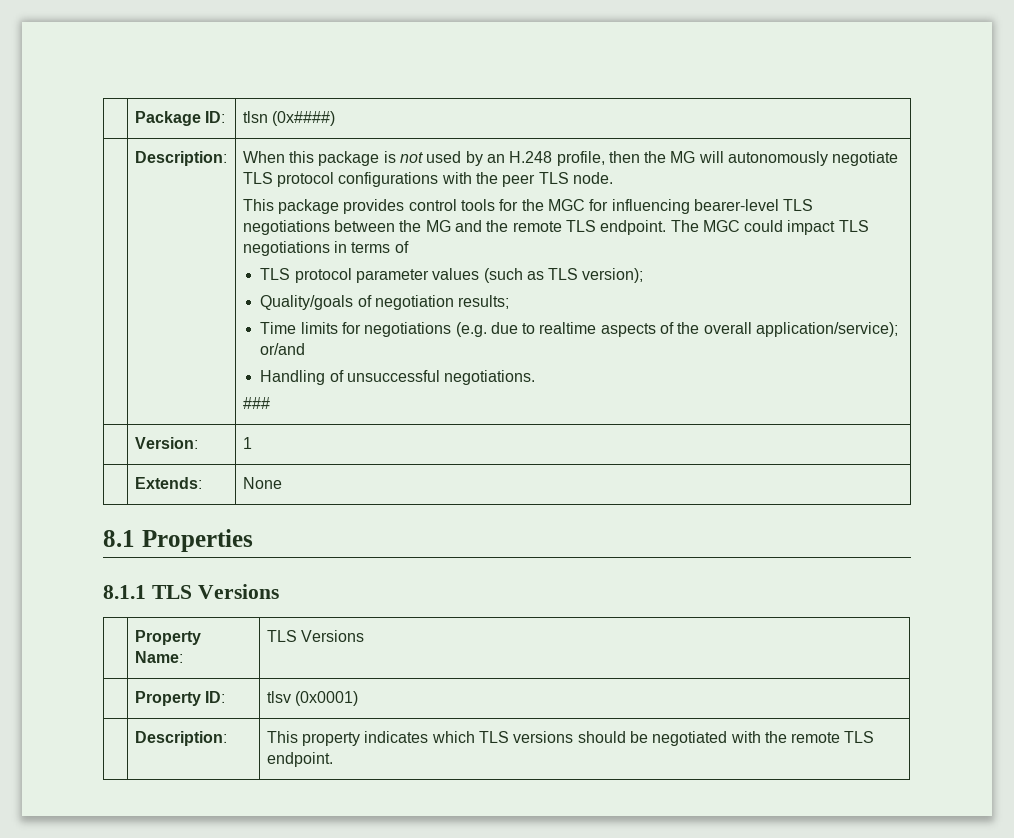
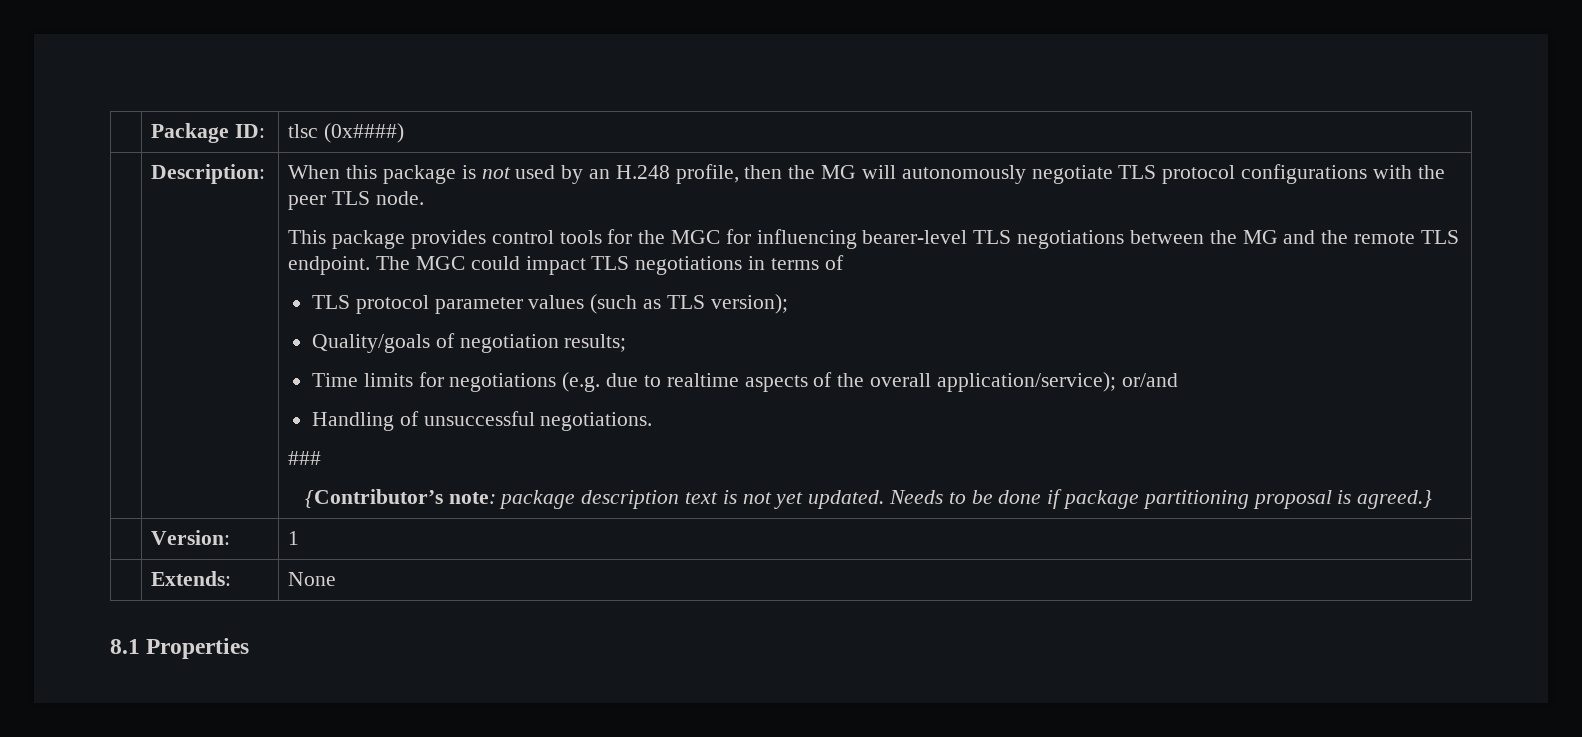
- | Package ID: | tlsn (0x####)
+ | Package ID: | tlsc (0x####)
+ {Contributor’s note: package description text is not yet updated. Needs to be done if package partitioning proposal is agreed.}
- 8.1.1 TLS Versions
- | Property Name: | TLS Versions
- | Property ID: | tlsv (0x0001)
- | Description: | This property indicates which TLS versions should be negotiated with the remote TLS endpoint.

